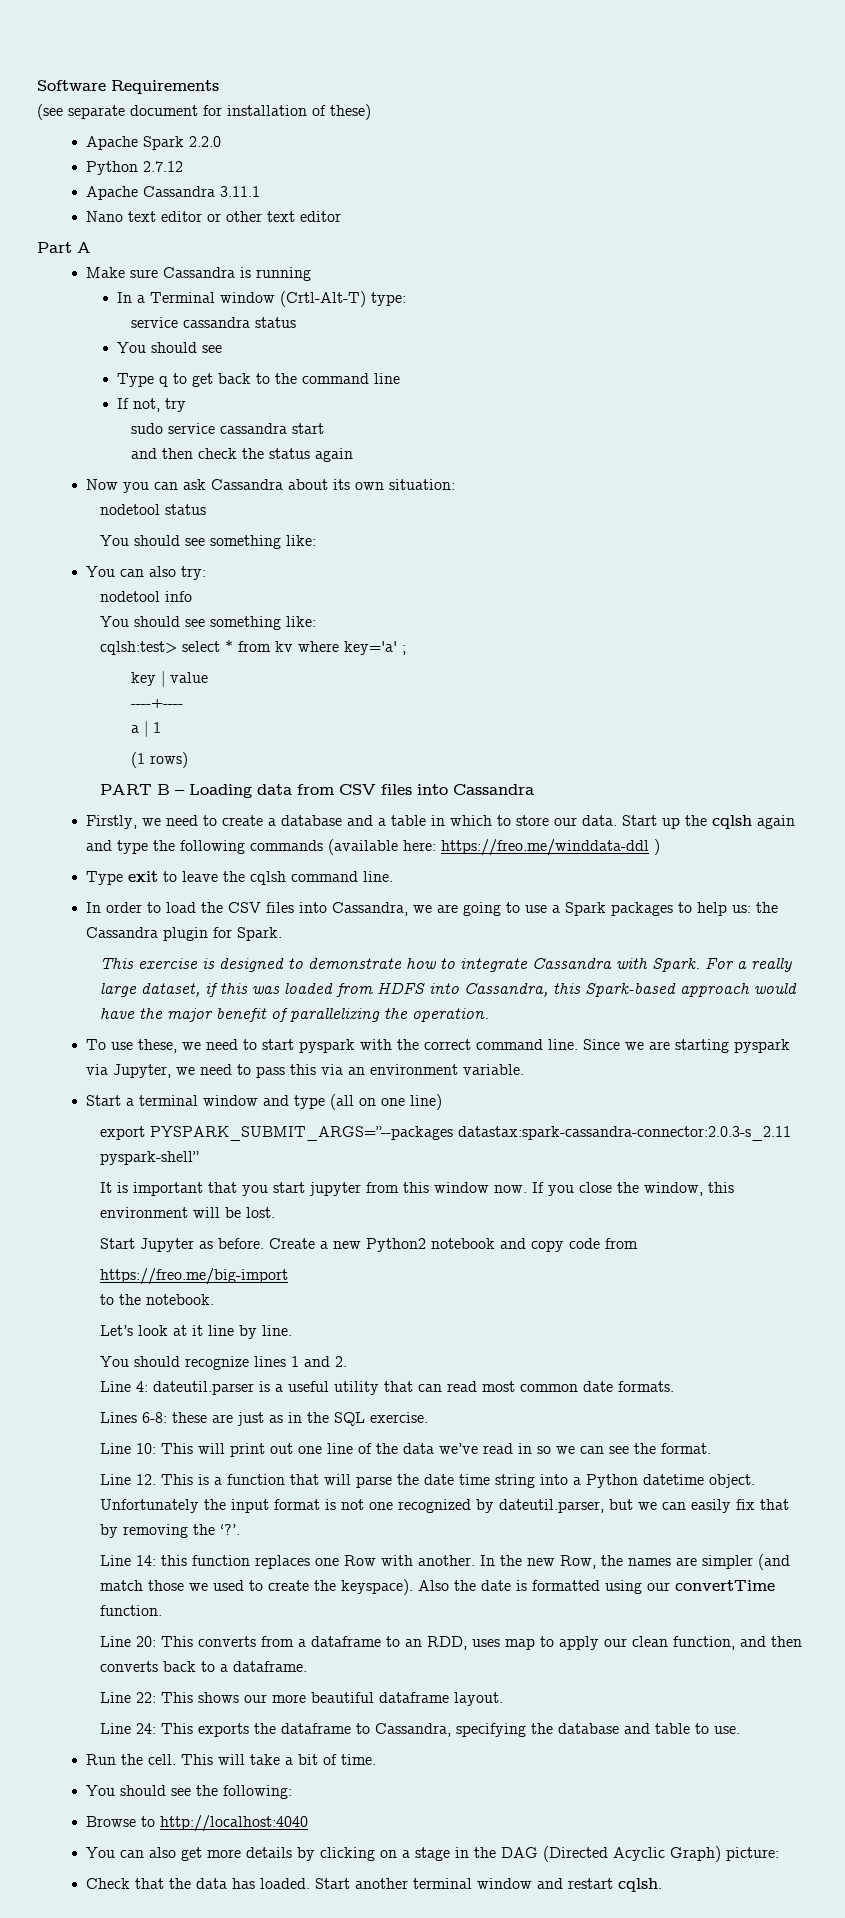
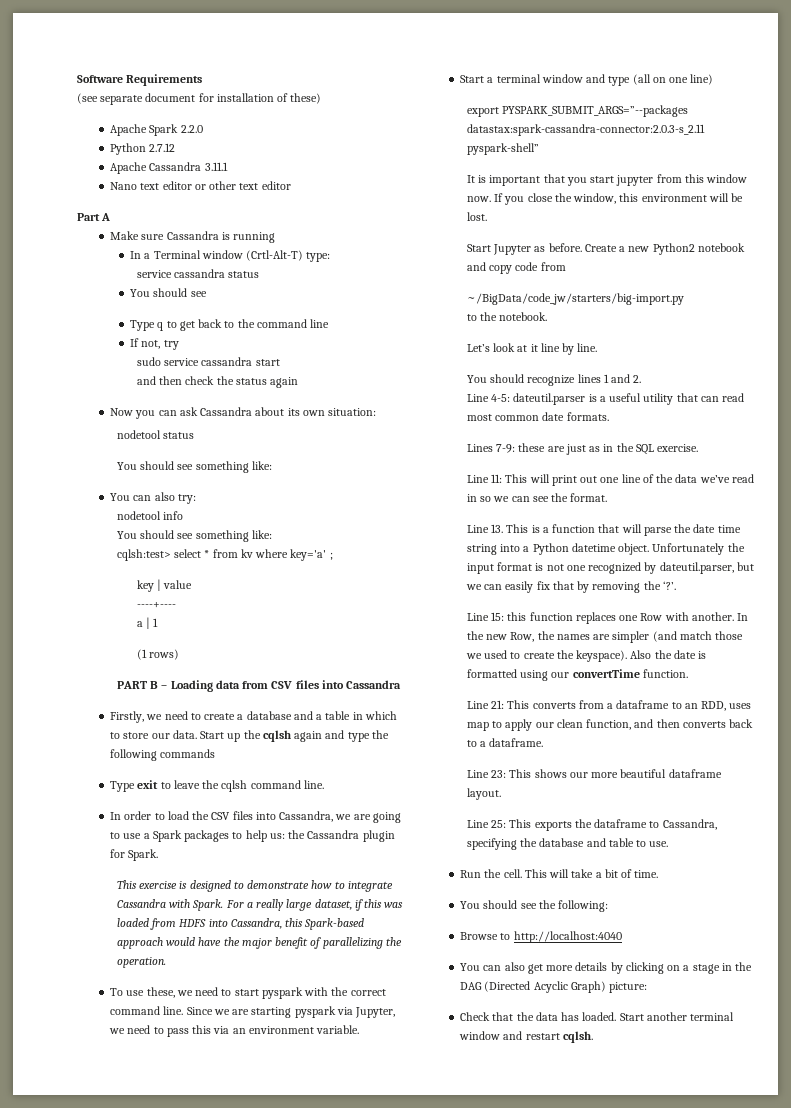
- Start up the cqlsh again and type the following commands (available here: https://freo.me/winddata-ddl )
+ Start up the cqlsh again and type the following commands
- https://freo.me/big-import
+ ~/BigData/code_jw/starters/big-import.py
- Line 4: dateutil.parser is a useful utility that can read most common date formats.
+ Line 4-5: dateutil.parser is a useful utility that can read most common date formats.
- Lines 6-8: these are just as in the SQL exercise.
+ Lines 7-9: these are just as in the SQL exercise.
- Line 10: This will print out one line of the data we’ve read in so we can see the format.
+ Line 11: This will print out one line of the data we’ve read in so we can see the format.
- Line 12. This is a function that will parse the date time string into a Python datetime object.
+ Line 13. This is a function that will parse the date time string into a Python datetime object.
- Line 14: this function replaces one Row with another.
+ Line 15: this function replaces one Row with another.
- Line 20: This converts from a dataframe to an RDD, uses map to apply our clean function, and then converts back to a dataframe.
+ Line 21: This converts from a dataframe to an RDD, uses map to apply our clean function, and then converts back to a dataframe.
- Line 22: This shows our more beautiful dataframe layout.
+ Line 23: This shows our more beautiful dataframe layout.
- Line 24: This exports the dataframe to Cassandra, specifying the database and table to use.
+ Line 25: This exports the dataframe to Cassandra, specifying the database and table to use.

